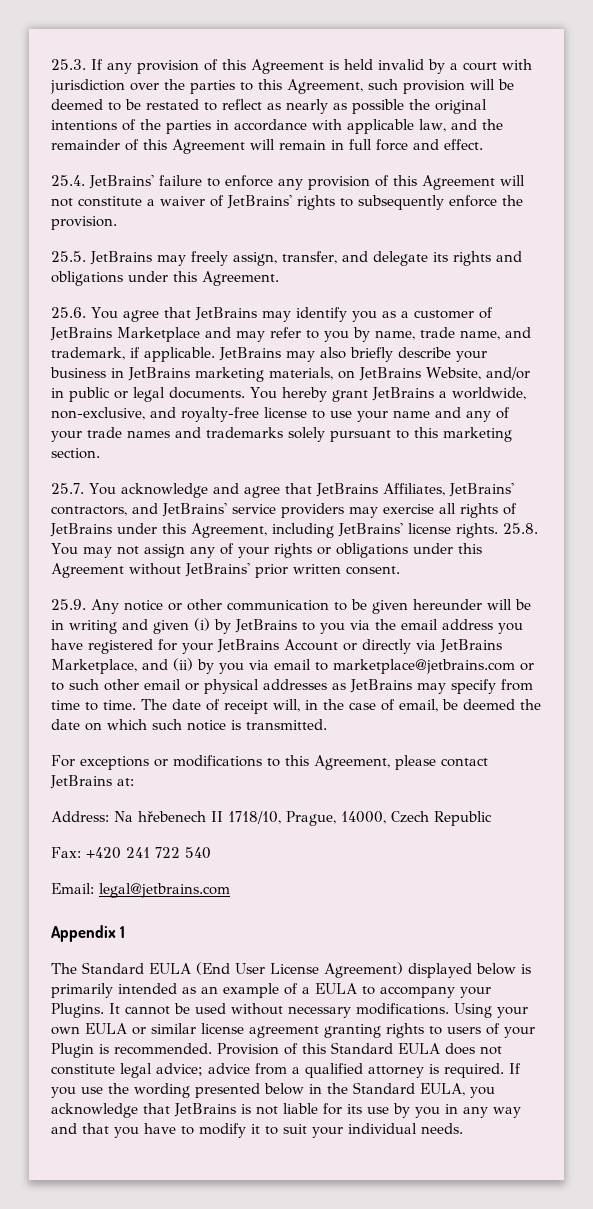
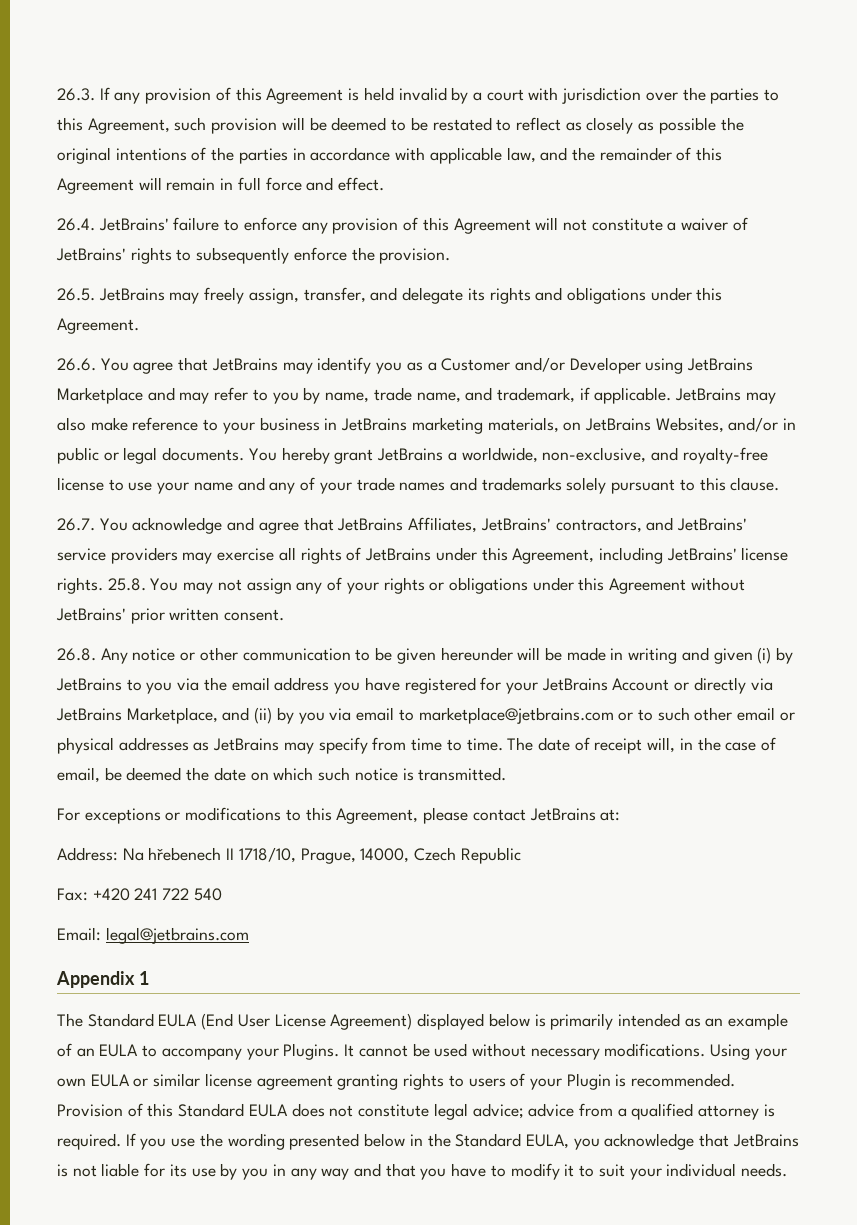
- 25.3. If any provision of this Agreement is held invalid by a court with jurisdiction over the parties to this Agreement, such provision will be deemed to be restated to reflect as nearly as possible the original intentions of the parties in accordance with applicable law, and the remainder of this Agreement will remain in full force and effect.
+ 26.3. If any provision of this Agreement is held invalid by a court with jurisdiction over the parties to this Agreement, such provision will be deemed to be restated to reflect as closely as possible the original intentions of the parties in accordance with applicable law, and the remainder of this Agreement will remain in full force and effect.
- 25.4. JetBrains' failure to enforce any provision of this Agreement will not constitute a waiver of JetBrains' rights to subsequently enforce the provision.
+ 26.4. JetBrains' failure to enforce any provision of this Agreement will not constitute a waiver of JetBrains' rights to subsequently enforce the provision.
- 25.5. JetBrains may freely assign, transfer, and delegate its rights and obligations under this Agreement.
+ 26.5. JetBrains may freely assign, transfer, and delegate its rights and obligations under this Agreement.
- 25.6. You agree that JetBrains may identify you as a customer of JetBrains Marketplace and may refer to you by name, trade name, and trademark, if applicable.
+ 26.6. You agree that JetBrains may identify you as a Customer and/or Developer using JetBrains Marketplace and may refer to you by name, trade name, and trademark, if applicable.
- JetBrains may also briefly describe your business in JetBrains marketing materials, on JetBrains Website, and/or in public or legal documents.
+ JetBrains may also make reference to your business in JetBrains marketing materials, on JetBrains Websites, and/or in public or legal documents.
- You hereby grant JetBrains a worldwide, non-exclusive, and royalty-free license to use your name and any of your trade names and trademarks solely pursuant to this marketing section.
- 25.7. You acknowledge and agree that JetBrains Affiliates, JetBrains' contractors, and JetBrains' service providers may exercise all rights of JetBrains under this Agreement, including JetBrains' license rights.
+ You hereby grant JetBrains a worldwide, non-exclusive, and royalty-free license to use your name and any of your trade names and trademarks solely pursuant to this clause.
+ 26.7. You acknowledge and agree that JetBrains Affiliates, JetBrains' contractors, and JetBrains' service providers may exercise all rights of JetBrains under this Agreement, including JetBrains' license rights.
- 25.9. Any notice or other communication to be given hereunder will be in writing and given (i) by JetBrains to you via the email address you have registered for your JetBrains Account or directly via JetBrains Marketplace, and (ii) by you via email to marketplace@jetbrains.com or to such other email or physical addresses as JetBrains may specify from time to time.
+ 26.8. Any notice or other communication to be given hereunder will be made in writing and given (i) by JetBrains to you via the email address you have registered for your JetBrains Account or directly via JetBrains Marketplace, and (ii) by you via email to marketplace@jetbrains.com or to such other email or physical addresses as JetBrains may specify from time to time.
- The Standard EULA (End User License Agreement) displayed below is primarily intended as an example of a EULA to accompany your Plugins.
+ The Standard EULA (End User License Agreement) displayed below is primarily intended as an example of an EULA to accompany your Plugins.

